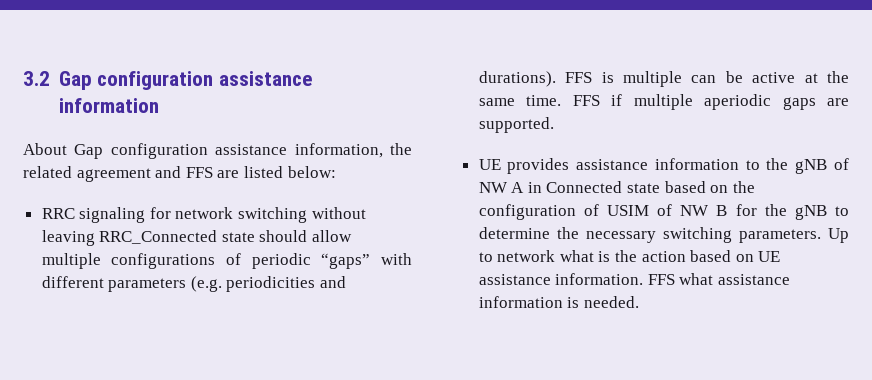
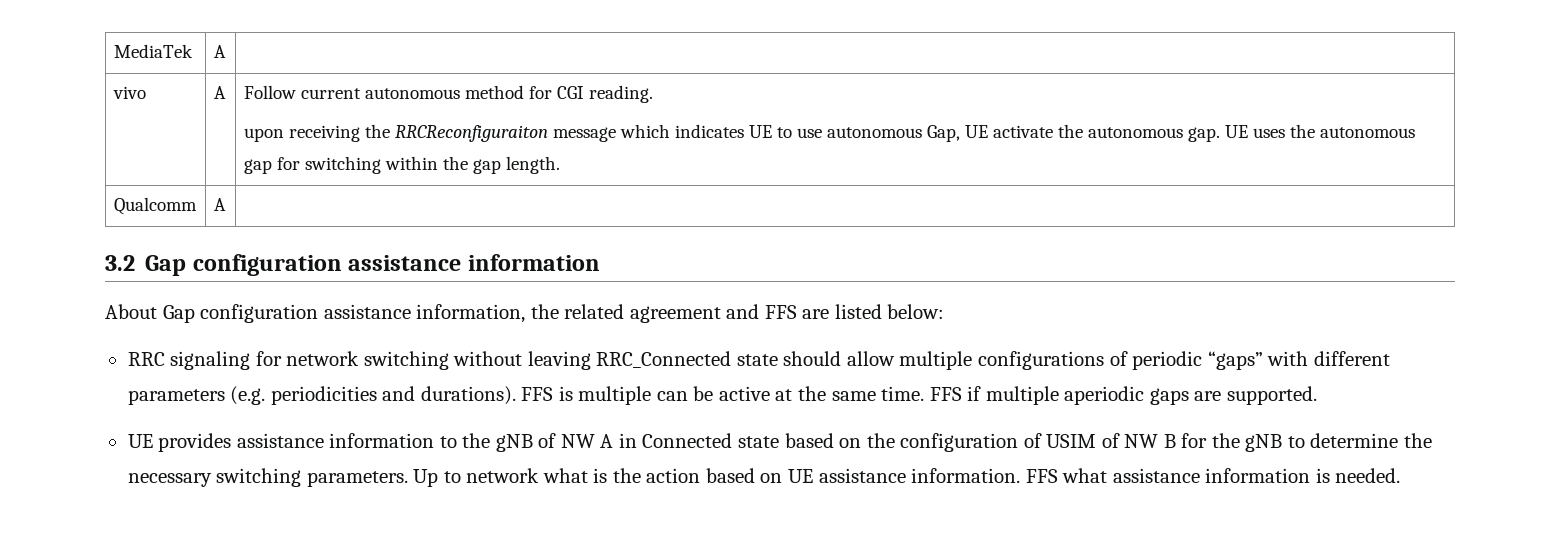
+ MediaTek | A |
+ vivo | A | Follow current autonomous method for CGI reading.
+ upon receiving the RRCReconfiguraiton message which indicates UE to use autonomous Gap, UE activate the autonomous gap. UE uses the autonomous gap for switching within the gap length.
+ Qualcomm | A |

